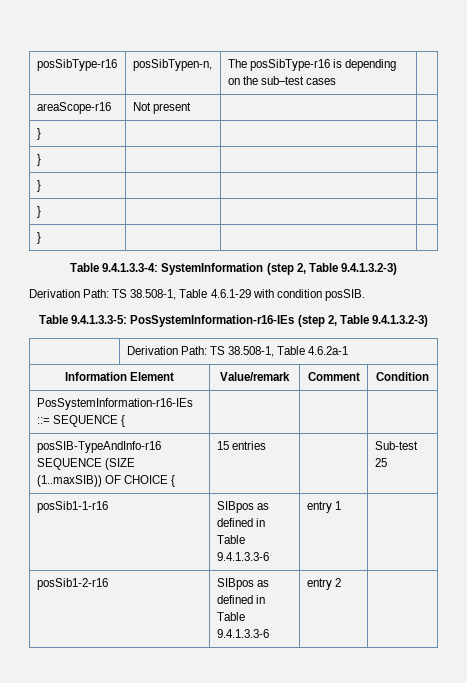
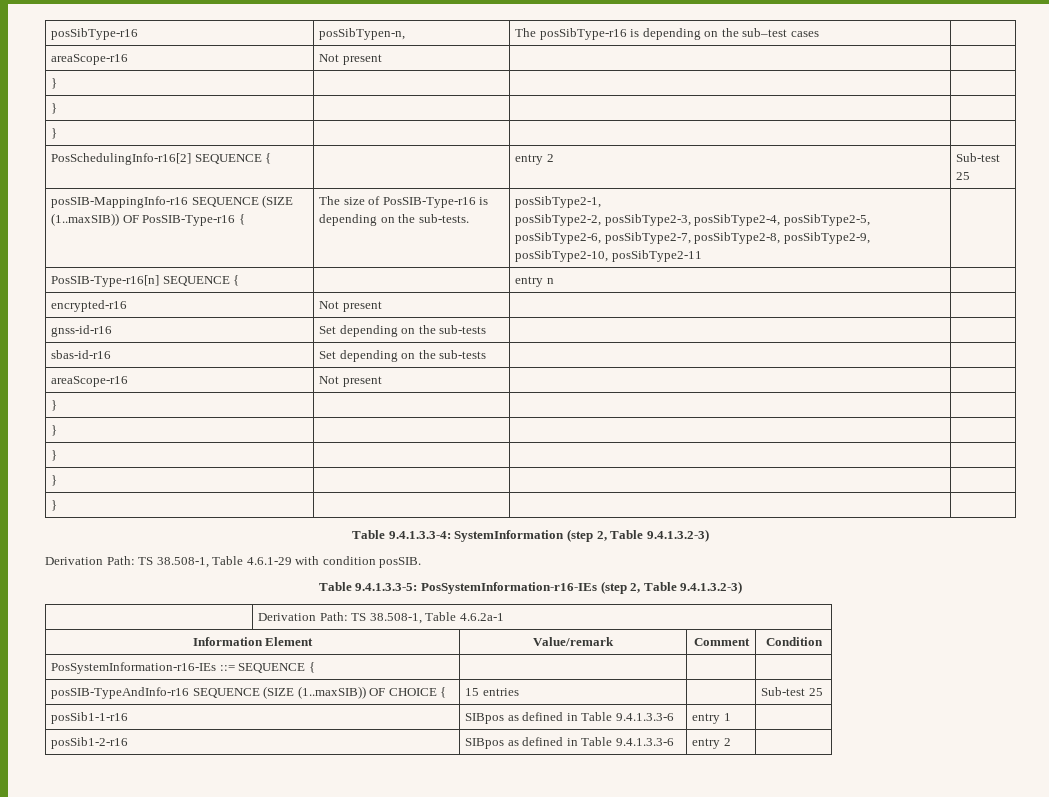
+ PosSchedulingInfo-r16[2] SEQUENCE { | | entry 2 | Sub-test 25
+ posSIB-MappingInfo-r16 SEQUENCE (SIZE (1..maxSIB)) OF PosSIB-Type-r16 { | The size of PosSIB-Type-r16 is depending on the sub-tests. | posSibType2-1,
+ posSibType2-2, posSibType2-3, posSibType2-4, posSibType2-5, posSibType2-6, posSibType2-7, posSibType2-8, posSibType2-9, posSibType2-10, posSibType2-11 |
+ PosSIB-Type-r16[n] SEQUENCE { | | entry n |
+ encrypted-r16 | Not present | |
+ gnss-id-r16 | Set depending on the sub-tests | |
+ sbas-id-r16 | Set depending on the sub-tests | |
+ areaScope-r16 | Not present | |
+ } | | |
+ } | | |
+ } | | |

